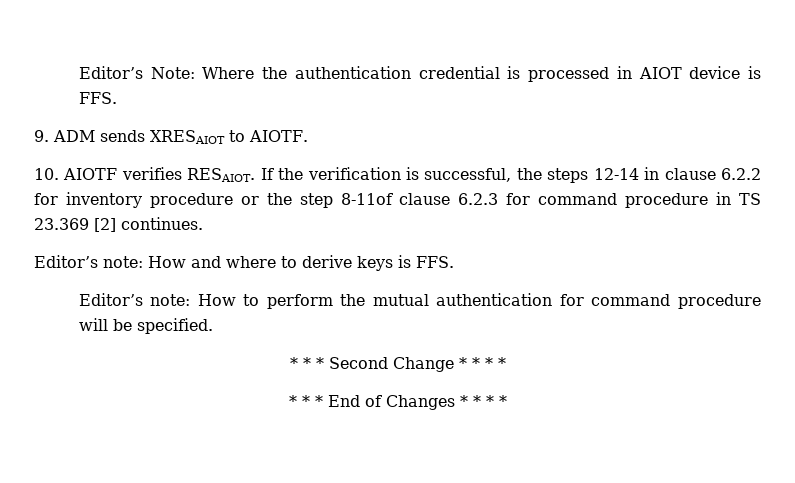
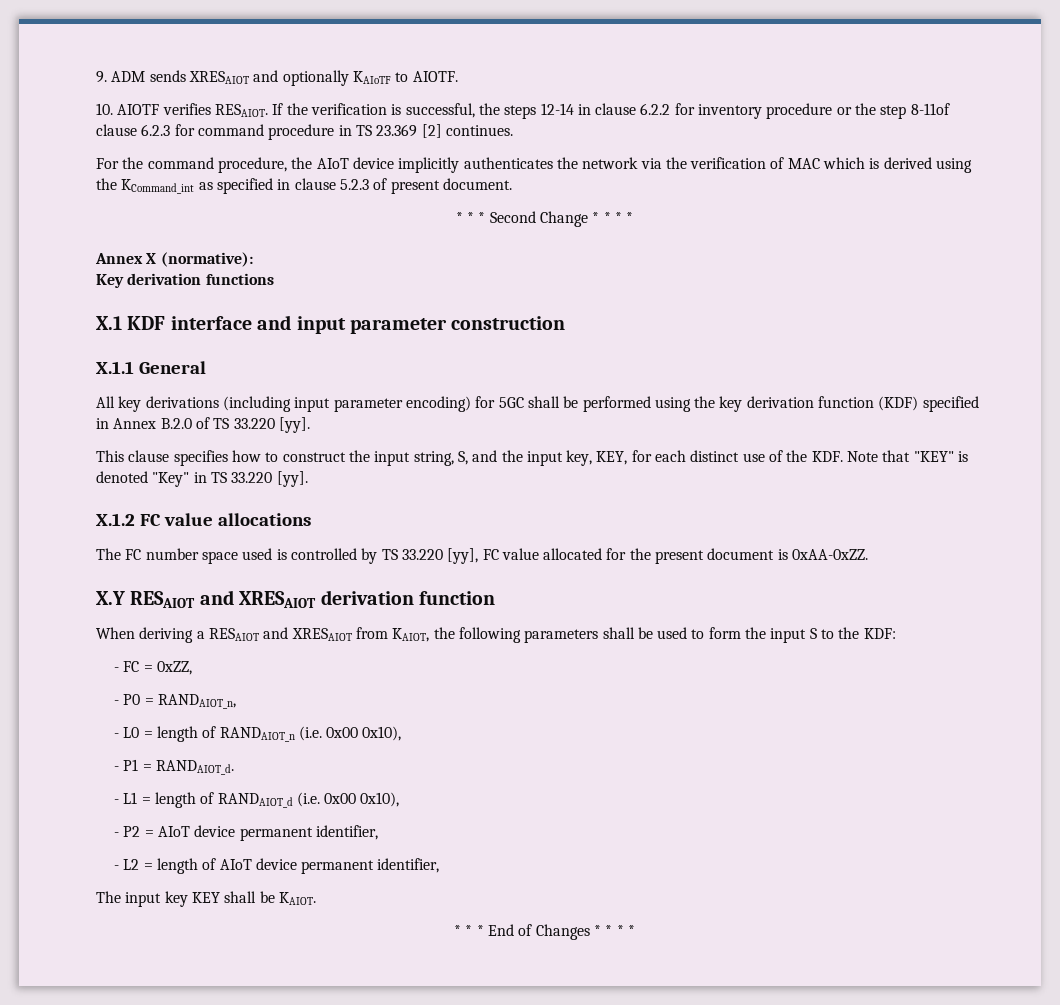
- Editor’s Note: Where the authentication credential is processed in AIOT device is FFS.
- 9. ADM sends XRESAIOT to AIOTF.
+ 9. ADM sends XRESAIOT and optionally KAIoTF to AIOTF.
- Editor’s note: How and where to derive keys is FFS.
- Editor’s note: How to perform the mutual authentication for command procedure will be specified.
+ For the command procedure, the AIoT device implicitly authenticates the network via the verification of MAC which is derived using the KCommand_int as specified in clause 5.2.3 of present document.
+ Annex X (normative):
+ Key derivation functions
+ X.1 KDF interface and input parameter construction
+ X.1.1 General
+ All key derivations (including input parameter encoding) for 5GC shall be performed using the key derivation function (KDF) specified in Annex B.2.0 of TS 33.220 [yy].
+ This clause specifies how to construct the input string, S, and the input key, KEY, for each distinct use of the KDF. Note that "KEY" is denoted "Key" in TS 33.220 [yy].
+ X.1.2 FC value allocations
+ The FC number space used is controlled by TS 33.220 [yy], FC value allocated for the present document is 0xAA-0xZZ.
+ X.Y RESAIOT and XRESAIOT derivation function
+ When deriving a RESAIOT and XRESAIOT from KAIOT, the following parameters shall be used to form the input S to the KDF:
+ - FC = 0xZZ,
+ - P0 = RANDAIOT_n,
+ - L0 = length of RANDAIOT_n (i.e. 0x00 0x10),
+ - P1 = RANDAIOT_d.
+ - L1 = length of RANDAIOT_d (i.e. 0x00 0x10),
+ - P2 = AIoT device permanent identifier,
+ - L2 = length of AIoT device permanent identifier,
+ The input key KEY shall be KAIOT.

